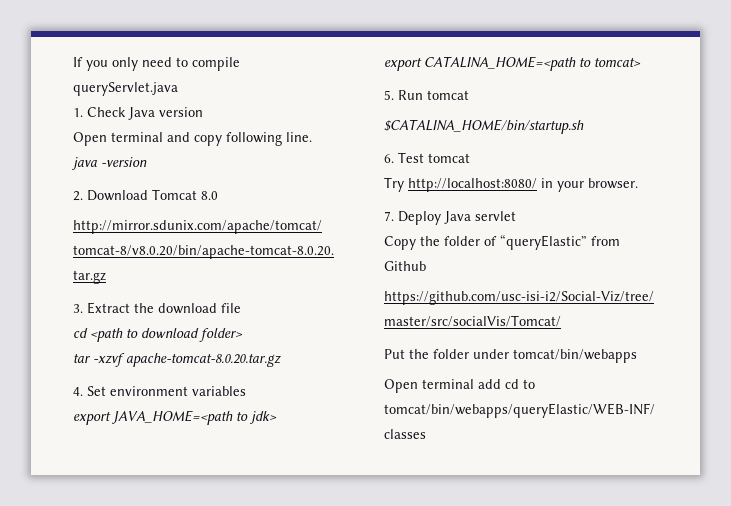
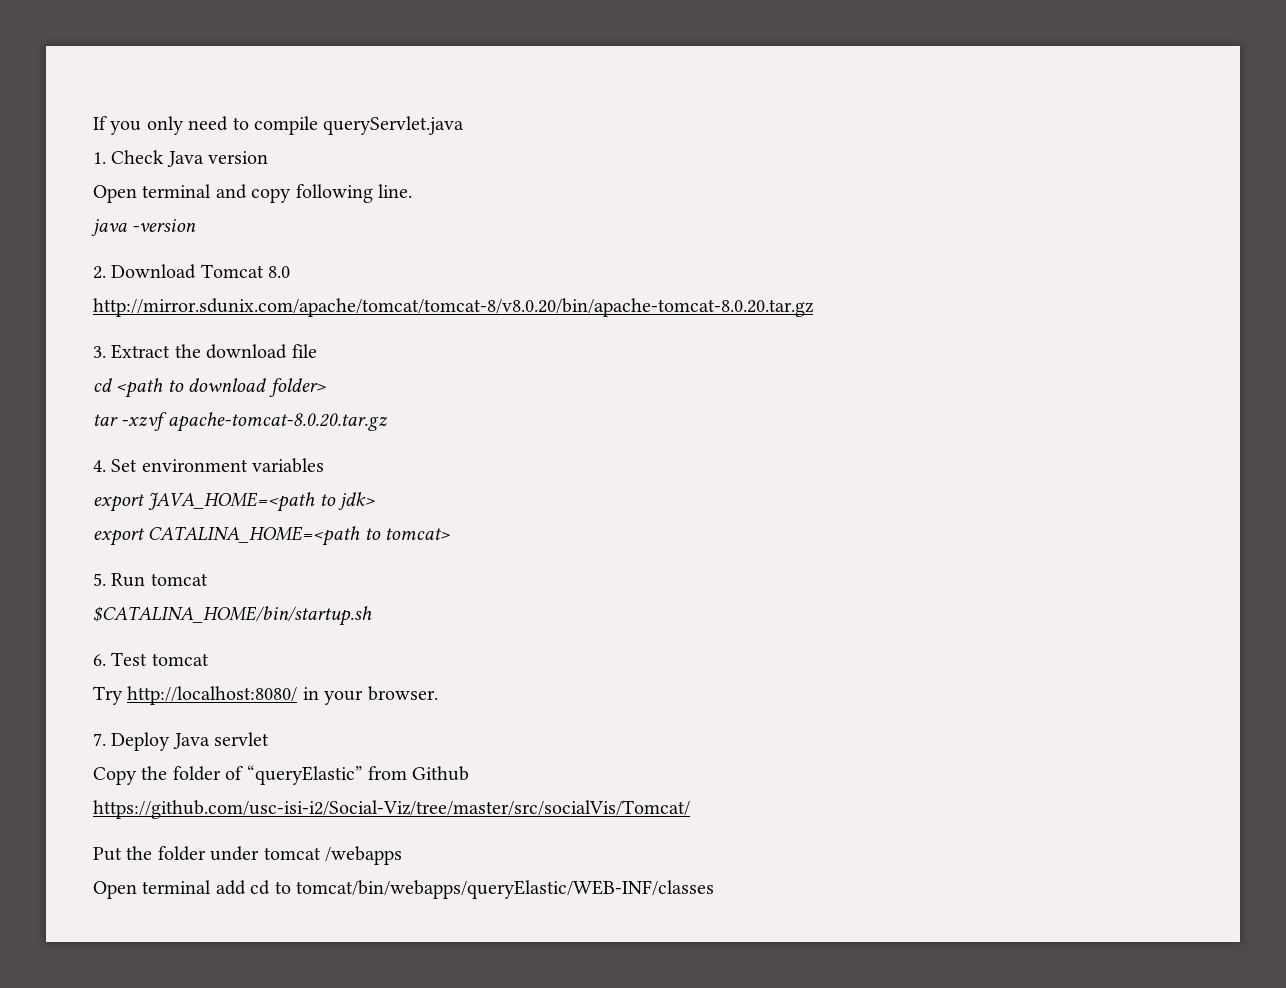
- Put the folder under tomcat/bin/webapps
+ Put the folder under tomcat /webapps

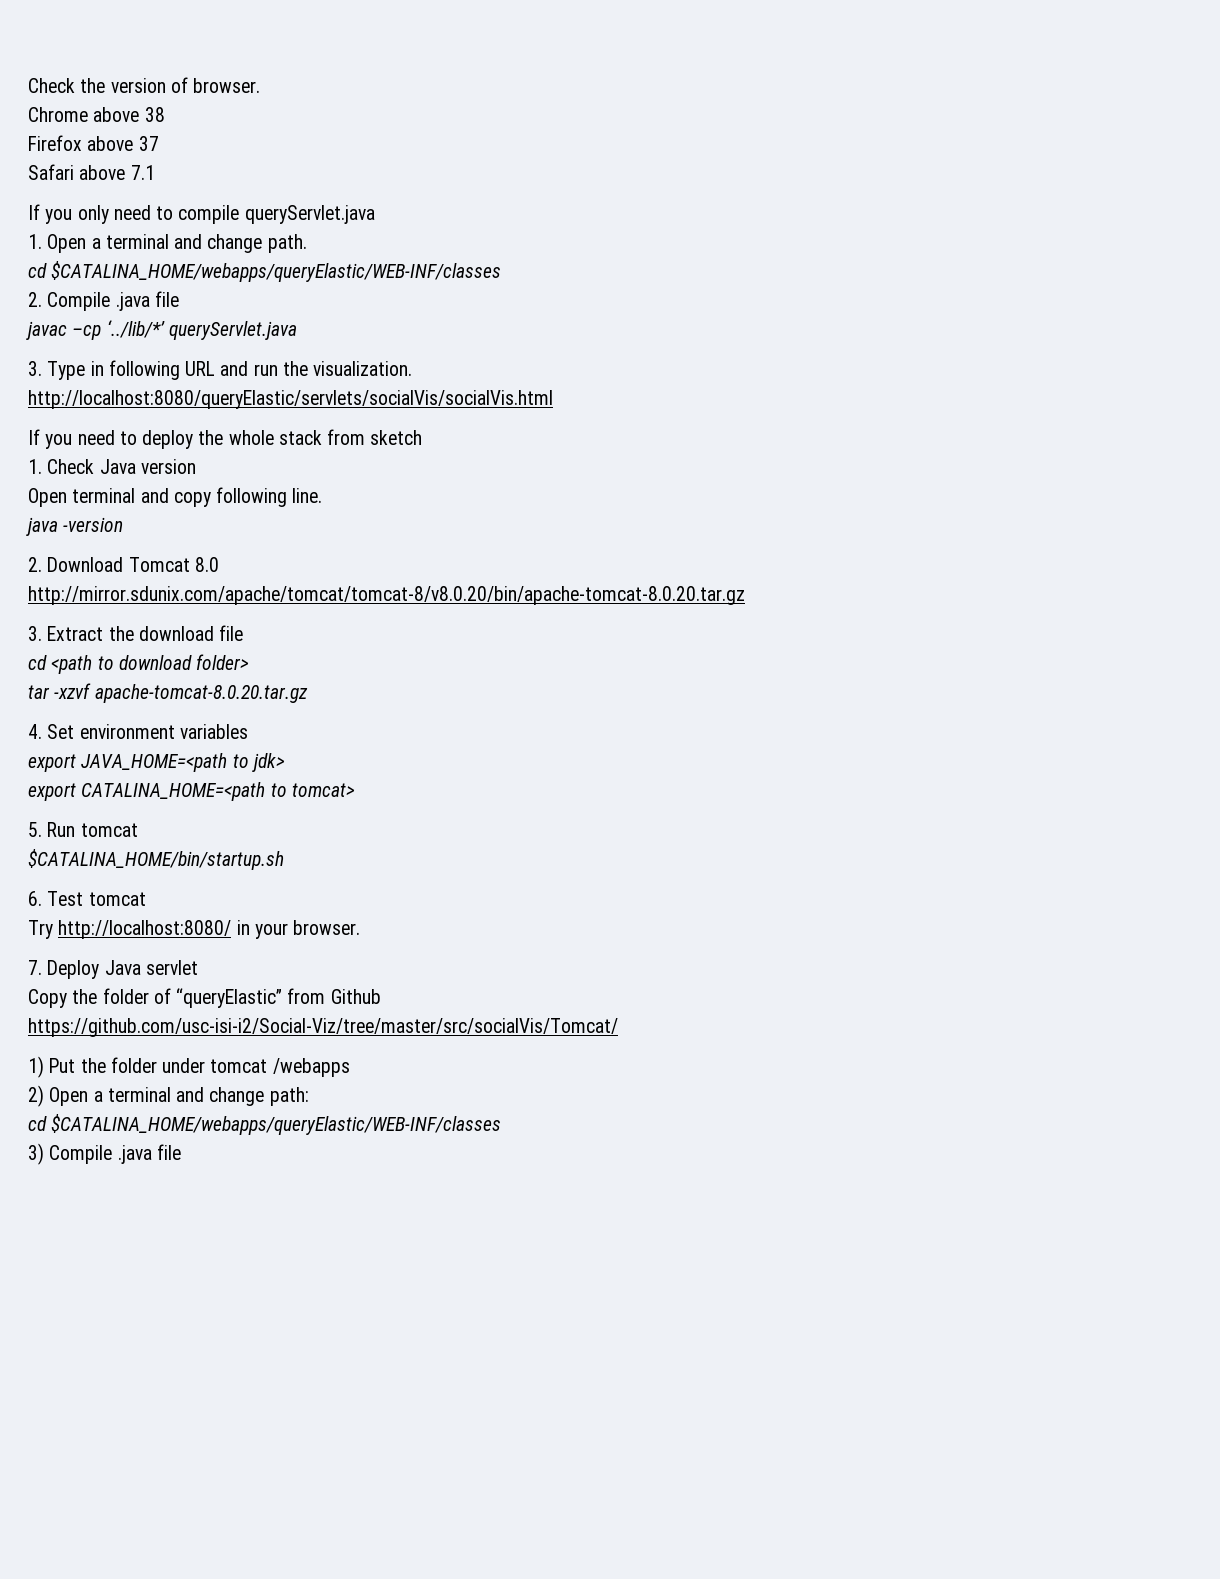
+ Check the version of browser.
+ Chrome above 38
+ Firefox above 37
+ Safari above 7.1
+ 1. Open a terminal and change path.
+ cd $CATALINA_HOME/webapps/queryElastic/WEB-INF/classes
+ 2. Compile .java file
+ javac –cp ‘../lib/*’ queryServlet.java
+ 3. Type in following URL and run the visualization.
+ http://localhost:8080/queryElastic/servlets/socialVis/socialVis.html
+ If you need to deploy the whole stack from sketch
- Put the folder under tomcat /webapps
+ 1) Put the folder under tomcat /webapps
- Open terminal add cd to tomcat/bin/webapps/queryElastic/WEB-INF/classes
+ 2) Open a terminal and change path:
+ cd $CATALINA_HOME/webapps/queryElastic/WEB-INF/classes
+ 3) Compile .java file

